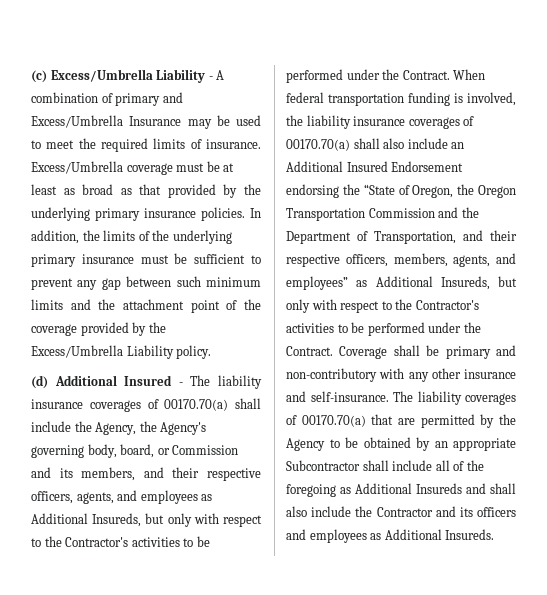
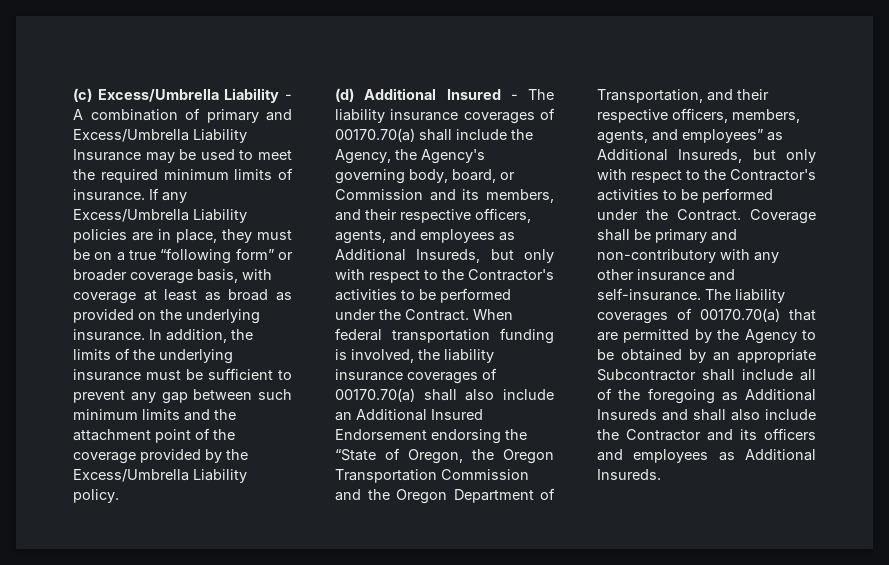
- (c) Excess/Umbrella Liability - A combination of primary and Excess/Umbrella Insurance may be used to meet the required limits of insurance.
+ (c) Excess/Umbrella Liability - A combination of primary and Excess/Umbrella Liability Insurance may be used to meet the required minimum limits of insurance.
- Excess/Umbrella coverage must be at least as broad as that provided by the underlying primary insurance policies.
+ If any Excess/Umbrella Liability policies are in place, they must be on a true “following form” or broader coverage basis, with coverage at least as broad as provided on the underlying insurance.
- In addition, the limits of the underlying primary insurance must be sufficient to prevent any gap between such minimum limits and the attachment point of the coverage provided by the Excess/Umbrella Liability policy.
+ In addition, the limits of the underlying insurance must be sufficient to prevent any gap between such minimum limits and the attachment point of the coverage provided by the Excess/Umbrella Liability policy.
- When federal transportation funding is involved, the liability insurance coverages of 00170.70(a) shall also include an Additional Insured Endorsement endorsing the “State of Oregon, the Oregon Transportation Commission and the Department of Transportation, and their respective officers, members, agents, and employees” as Additional Insureds, but only with respect to the Contractor's activities to be performed under the Contract.
+ When federal transportation funding is involved, the liability insurance coverages of 00170.70(a) shall also include an Additional Insured Endorsement endorsing the “State of Oregon, the Oregon Transportation Commission and the Oregon Department of Transportation, and their respective officers, members, agents, and employees” as Additional Insureds, but only with respect to the Contractor's activities to be performed under the Contract.

